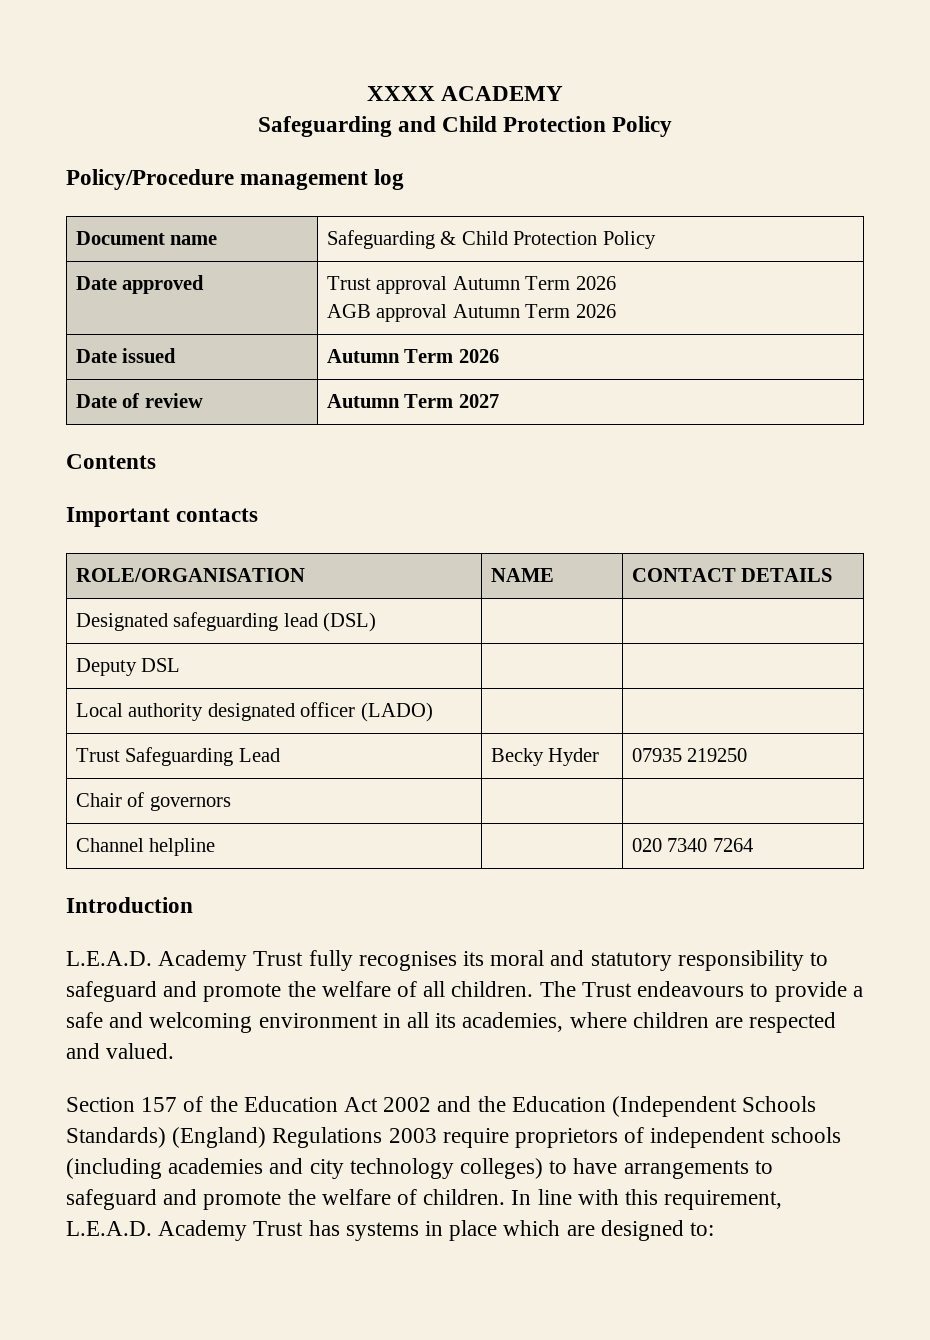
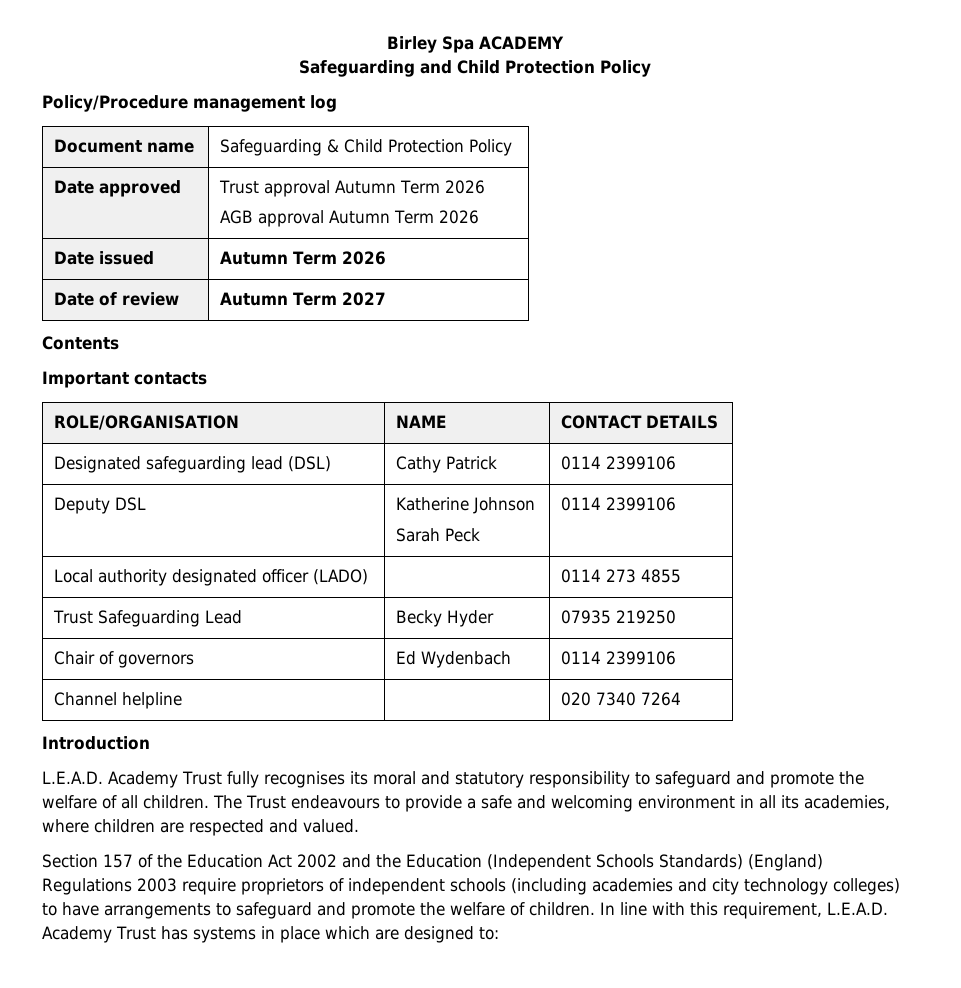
- XXXX ACADEMY
+ Birley Spa ACADEMY
- Designated safeguarding lead (DSL) | |
- Deputy DSL | |
+ Designated safeguarding lead (DSL) | Cathy Patrick | 0114 2399106
+ Deputy DSL | Katherine Johnson
+ Sarah Peck | 0114 2399106
- Local authority designated officer (LADO) | |
+ Local authority designated officer (LADO) | | 0114 273 4855
- Chair of governors | |
+ Chair of governors | Ed Wydenbach | 0114 2399106

